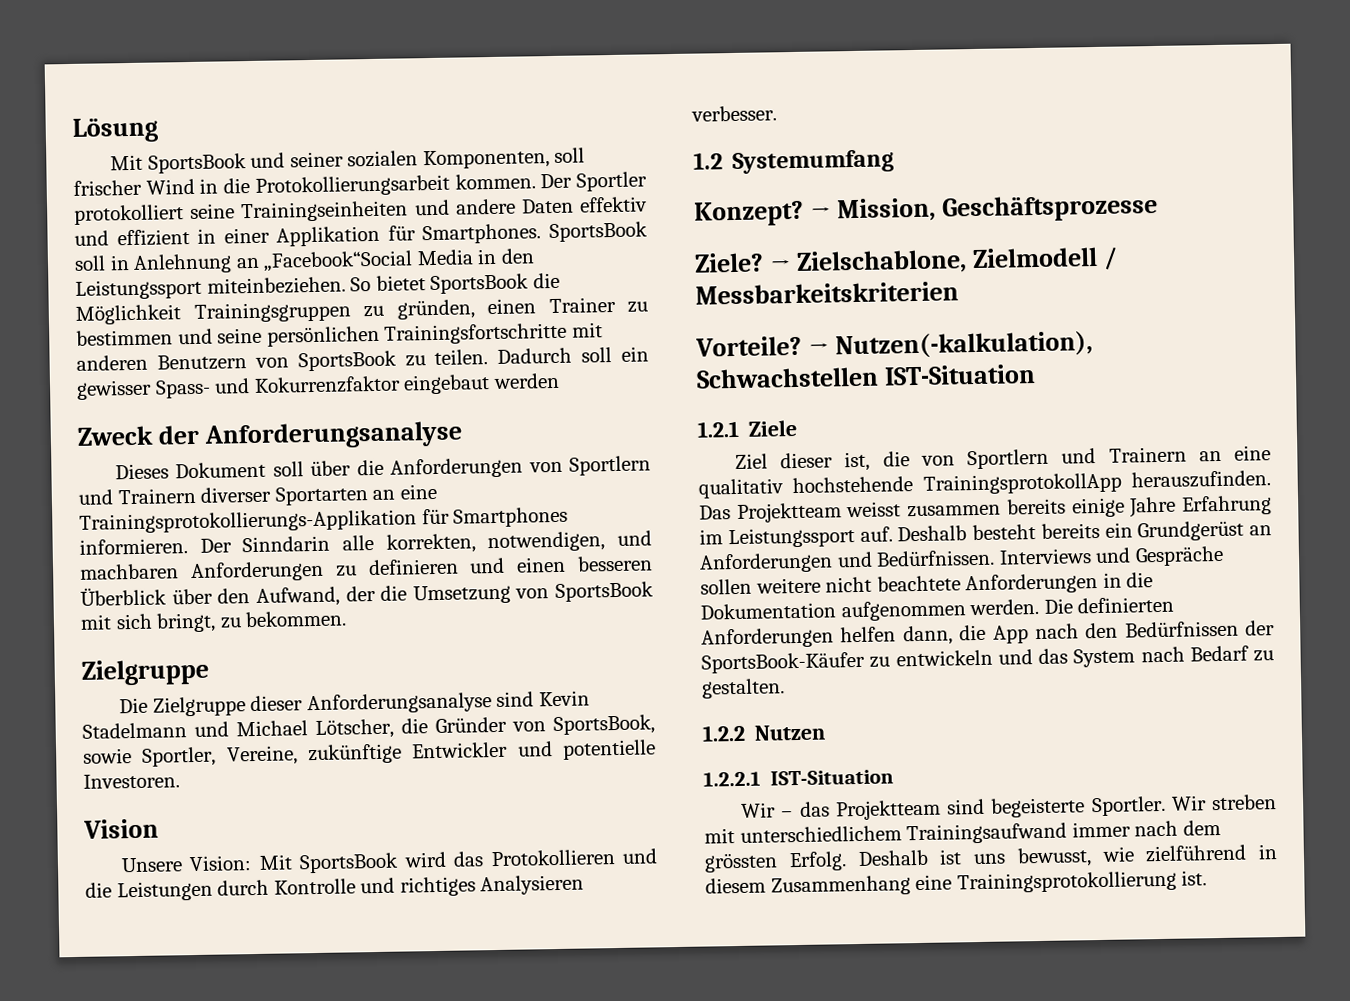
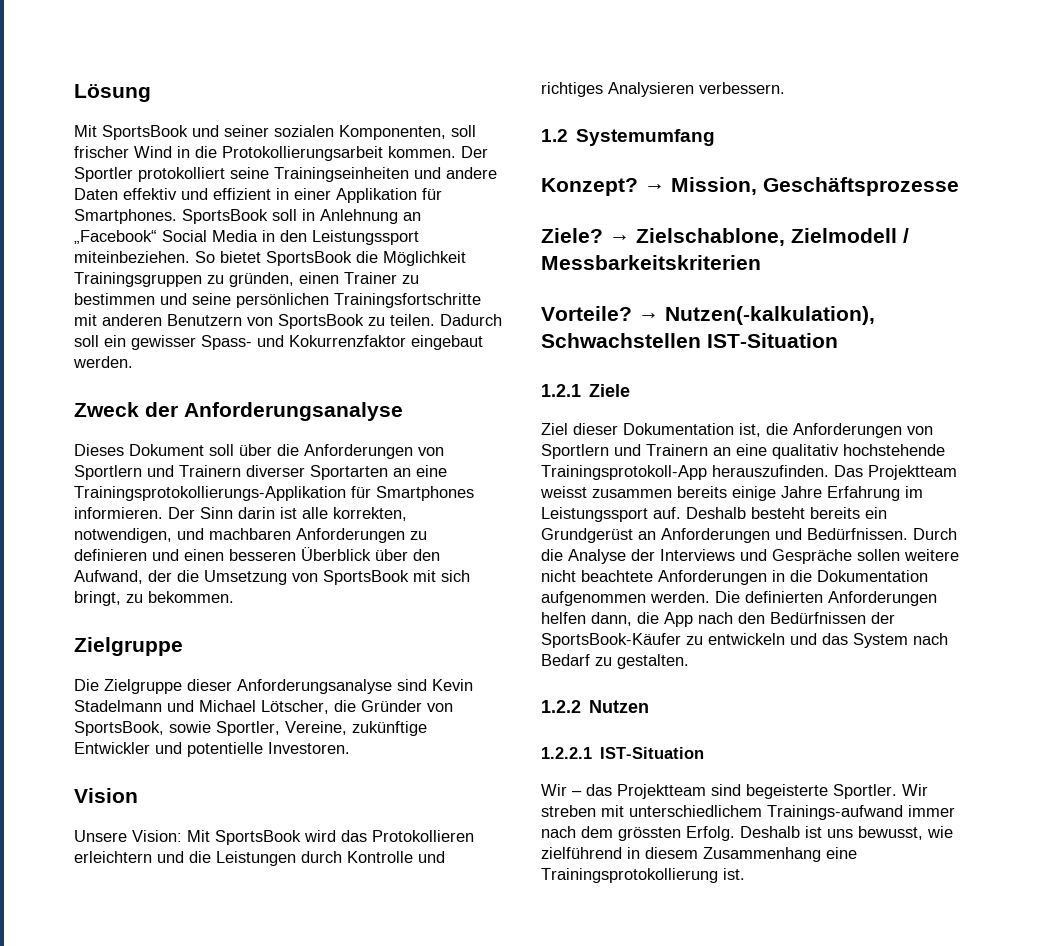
- SportsBook soll in Anlehnung an „Facebook“Social Media in den Leistungssport miteinbeziehen.
+ SportsBook soll in Anlehnung an „Facebook“ Social Media in den Leistungssport miteinbeziehen.
- Dadurch soll ein gewisser Spass- und Kokurrenzfaktor eingebaut werden
+ Dadurch soll ein gewisser Spass- und Kokurrenzfaktor eingebaut werden.
- Der Sinndarin alle korrekten, notwendigen, und machbaren Anforderungen zu definieren und einen besseren Überblick über den Aufwand, der die Umsetzung von SportsBook mit sich bringt, zu bekommen.
+ Der Sinn darin ist alle korrekten, notwendigen, und machbaren Anforderungen zu definieren und einen besseren Überblick über den Aufwand, der die Umsetzung von SportsBook mit sich bringt, zu bekommen.
- Unsere Vision: Mit SportsBook wird das Protokollieren und die Leistungen durch Kontrolle und richtiges Analysieren verbesser.
+ Unsere Vision: Mit SportsBook wird das Protokollieren erleichtern und die Leistungen durch Kontrolle und richtiges Analysieren verbessern.
- Ziel dieser ist, die von Sportlern und Trainern an eine qualitativ hochstehende TrainingsprotokollApp herauszufinden.
+ Ziel dieser Dokumentation ist, die Anforderungen von Sportlern und Trainern an eine qualitativ hochstehende Trainingsprotokoll-App herauszufinden.
- Interviews und Gespräche sollen weitere nicht beachtete Anforderungen in die Dokumentation aufgenommen werden.
+ Durch die Analyse der Interviews und Gespräche sollen weitere nicht beachtete Anforderungen in die Dokumentation aufgenommen werden.
- Wir streben mit unterschiedlichem Trainingsaufwand immer nach dem grössten Erfolg.
+ Wir streben mit unterschiedlichem Trainings-aufwand immer nach dem grössten Erfolg.

